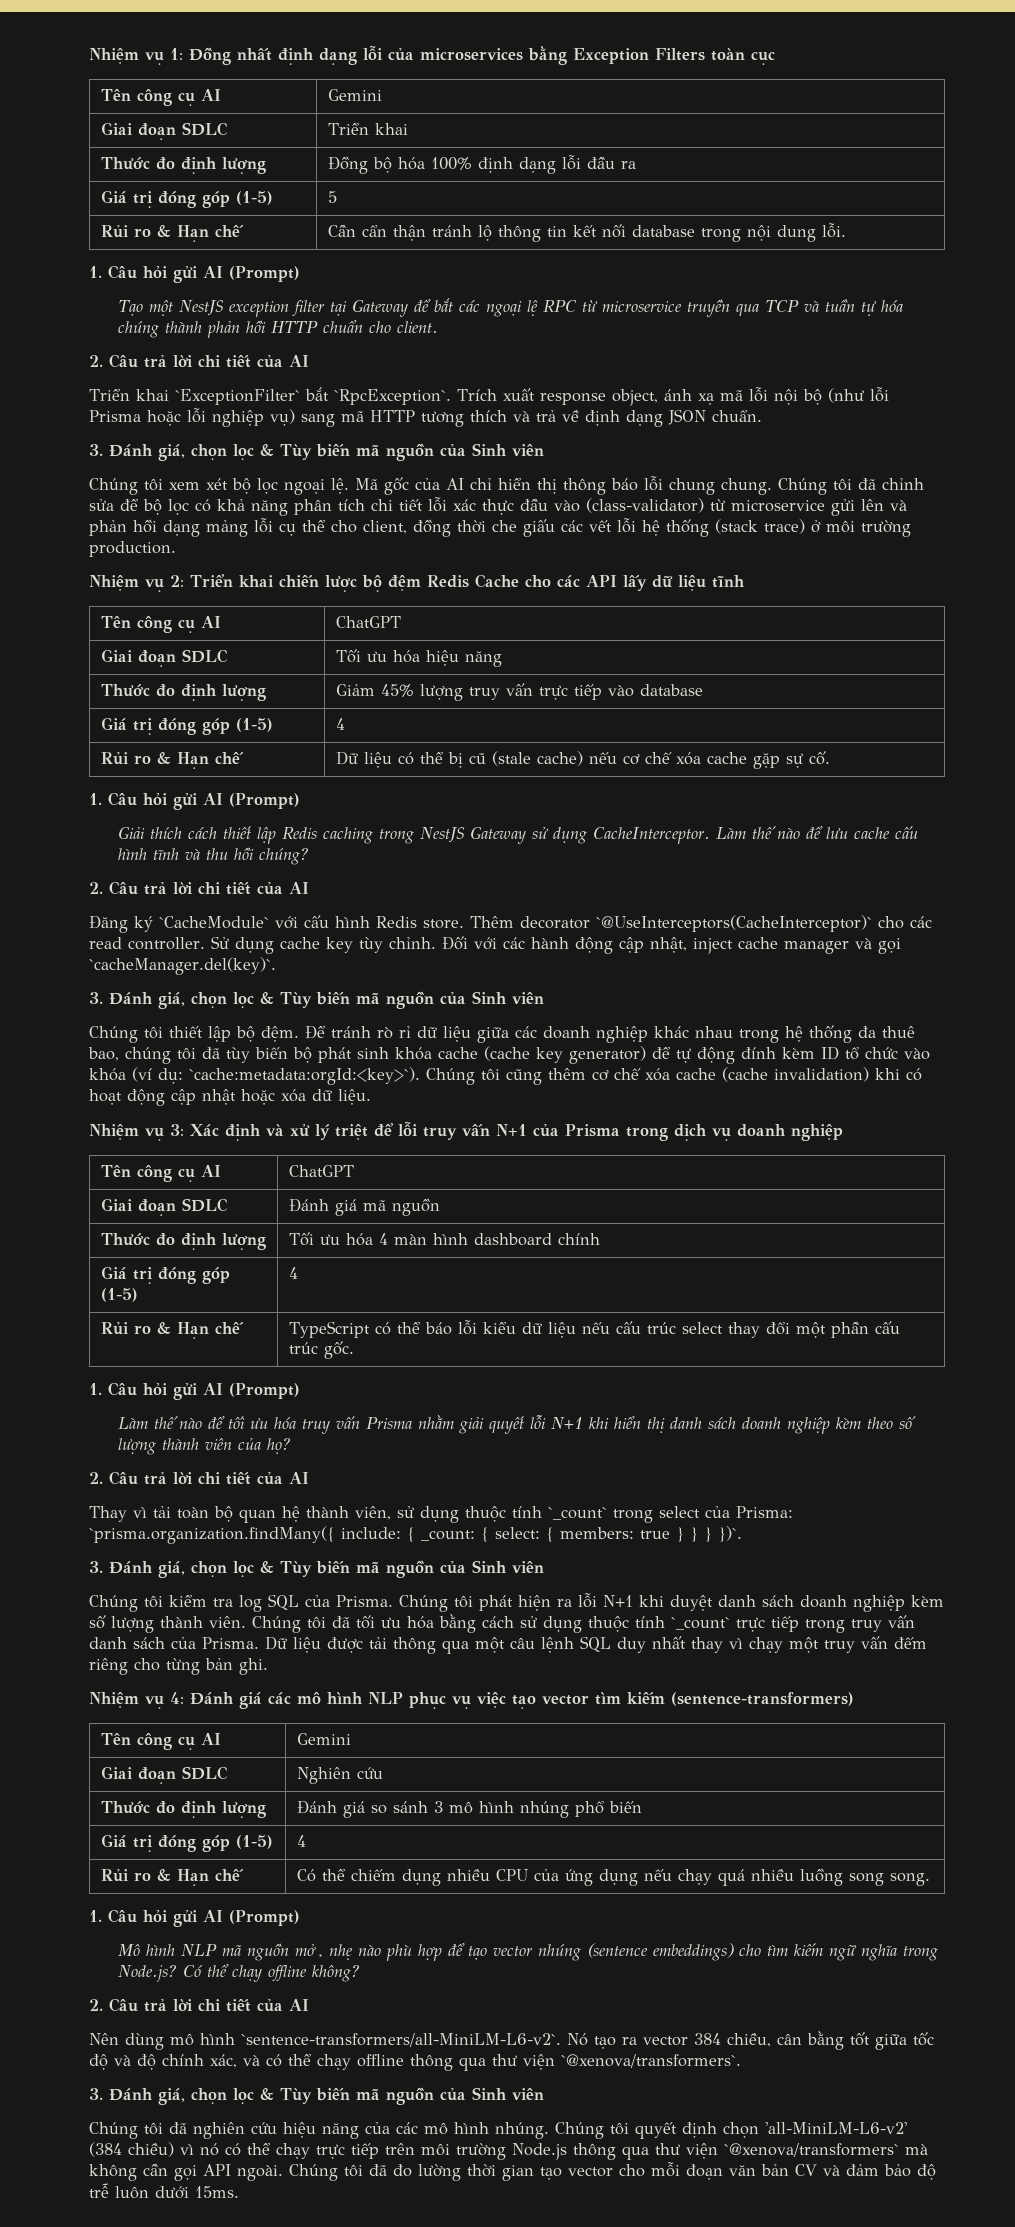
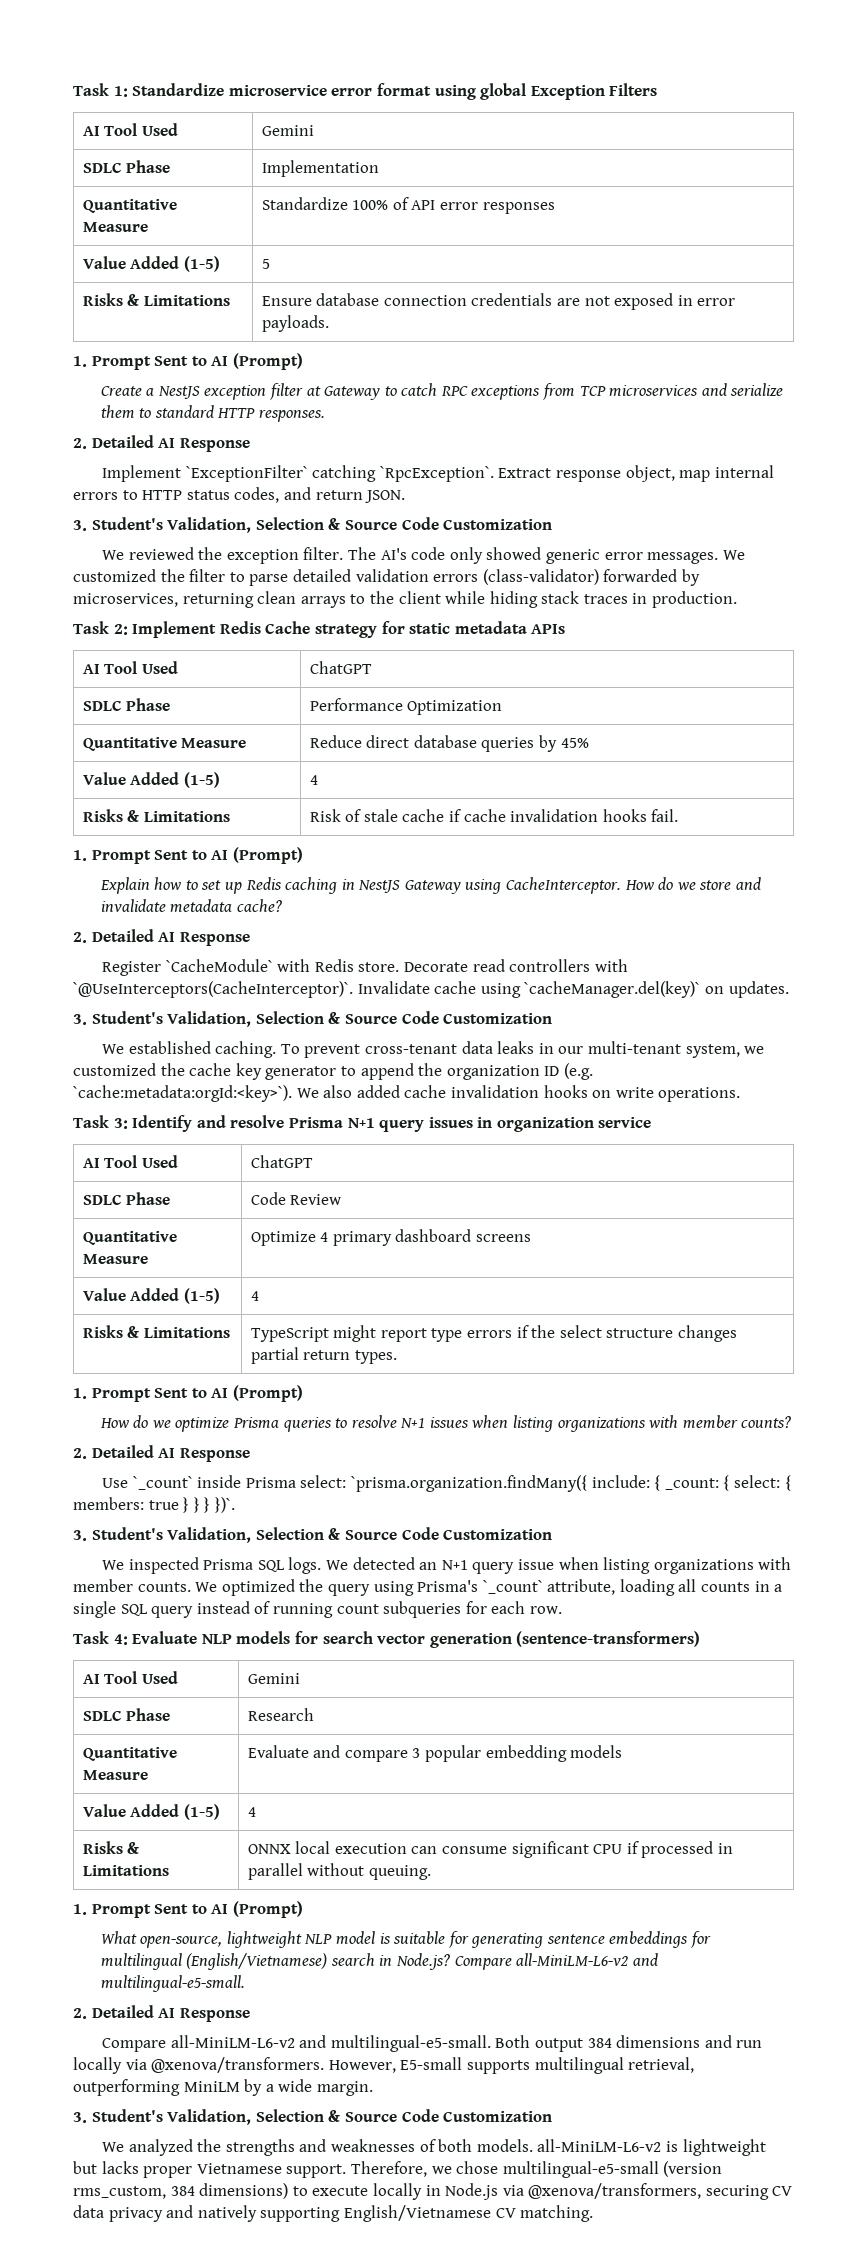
- Nhiệm vụ 1: Đồng nhất định dạng lỗi của microservices bằng Exception Filters toàn cục
- Tên công cụ AI | Gemini
- Giai đoạn SDLC | Triển khai
- Thước đo định lượng | Đồng bộ hóa 100% định dạng lỗi đầu ra
- Giá trị đóng góp (1-5) | 5
- Rủi ro & Hạn chế | Cần cẩn thận tránh lộ thông tin kết nối database trong nội dung lỗi.
- 1. Câu hỏi gửi AI (Prompt)
- Tạo một NestJS exception filter tại Gateway để bắt các ngoại lệ RPC từ microservice truyền qua TCP và tuần tự hóa chúng thành phản hồi HTTP chuẩn cho client.
- 2. Câu trả lời chi tiết của AI
- Triển khai `ExceptionFilter` bắt `RpcException`. Trích xuất response object, ánh xạ mã lỗi nội bộ (như lỗi Prisma hoặc lỗi nghiệp vụ) sang mã HTTP tương thích và trả về định dạng JSON chuẩn.
- 3. Đánh giá, chọn lọc & Tùy biến mã nguồn của Sinh viên
- Chúng tôi xem xét bộ lọc ngoại lệ. Mã gốc của AI chỉ hiển thị thông báo lỗi chung chung. Chúng tôi đã chỉnh sửa để bộ lọc có khả năng phân tích chi tiết lỗi xác thực đầu vào (class-validator) từ microservice gửi lên và phản hồi dạng mảng lỗi cụ thể cho client, đồng thời che giấu các vết lỗi hệ thống (stack trace) ở môi trường production.
- Nhiệm vụ 2: Triển khai chiến lược bộ đệm Redis Cache cho các API lấy dữ liệu tĩnh
- Tên công cụ AI | ChatGPT
- Giai đoạn SDLC | Tối ưu hóa hiệu năng
- Thước đo định lượng | Giảm 45% lượng truy vấn trực tiếp vào database
- Giá trị đóng góp (1-5) | 4
- Rủi ro & Hạn chế | Dữ liệu có thể bị cũ (stale cache) nếu cơ chế xóa cache gặp sự cố.
- 1. Câu hỏi gửi AI (Prompt)
- Giải thích cách thiết lập Redis caching trong NestJS Gateway sử dụng CacheInterceptor. Làm thế nào để lưu cache cấu hình tĩnh và thu hồi chúng?
- 2. Câu trả lời chi tiết của AI
- Đăng ký `CacheModule` với cấu hình Redis store. Thêm decorator `@UseInterceptors(CacheInterceptor)` cho các read controller. Sử dụng cache key tùy chỉnh. Đối với các hành động cập nhật, inject cache manager và gọi `cacheManager.del(key)`.
- 3. Đánh giá, chọn lọc & Tùy biến mã nguồn của Sinh viên
- Chúng tôi thiết lập bộ đệm. Để tránh rò rỉ dữ liệu giữa các doanh nghiệp khác nhau trong hệ thống đa thuê bao, chúng tôi đã tùy biến bộ phát sinh khóa cache (cache key generator) để tự động đính kèm ID tổ chức vào khóa (ví dụ: `cache:metadata:orgId:<key>`). Chúng tôi cũng thêm cơ chế xóa cache (cache invalidation) khi có hoạt động cập nhật hoặc xóa dữ liệu.
- Nhiệm vụ 3: Xác định và xử lý triệt để lỗi truy vấn N+1 của Prisma trong dịch vụ doanh nghiệp
- Tên công cụ AI | ChatGPT
- Giai đoạn SDLC | Đánh giá mã nguồn
- Thước đo định lượng | Tối ưu hóa 4 màn hình dashboard chính
- Giá trị đóng góp (1-5) | 4
- Rủi ro & Hạn chế | TypeScript có thể báo lỗi kiểu dữ liệu nếu cấu trúc select thay đổi một phần cấu trúc gốc.
- 1. Câu hỏi gửi AI (Prompt)
- Làm thế nào để tối ưu hóa truy vấn Prisma nhằm giải quyết lỗi N+1 khi hiển thị danh sách doanh nghiệp kèm theo số lượng thành viên của họ?
- 2. Câu trả lời chi tiết của AI
- Thay vì tải toàn bộ quan hệ thành viên, sử dụng thuộc tính `_count` trong select của Prisma: `prisma.organization.findMany({ include: { _count: { select: { members: true } } } })`.
- 3. Đánh giá, chọn lọc & Tùy biến mã nguồn của Sinh viên
- Chúng tôi kiểm tra log SQL của Prisma. Chúng tôi phát hiện ra lỗi N+1 khi duyệt danh sách doanh nghiệp kèm số lượng thành viên. Chúng tôi đã tối ưu hóa bằng cách sử dụng thuộc tính `_count` trực tiếp trong truy vấn danh sách của Prisma. Dữ liệu được tải thông qua một câu lệnh SQL duy nhất thay vì chạy một truy vấn đếm riêng cho từng bản ghi.
- Nhiệm vụ 4: Đánh giá các mô hình NLP phục vụ việc tạo vector tìm kiếm (sentence-transformers)
- Tên công cụ AI | Gemini
- Giai đoạn SDLC | Nghiên cứu
- Thước đo định lượng | Đánh giá so sánh 3 mô hình nhúng phổ biến
- Giá trị đóng góp (1-5) | 4
- Rủi ro & Hạn chế | Có thể chiếm dụng nhiều CPU của ứng dụng nếu chạy quá nhiều luồng song song.
- 1. Câu hỏi gửi AI (Prompt)
- Mô hình NLP mã nguồn mở, nhẹ nào phù hợp để tạo vector nhúng (sentence embeddings) cho tìm kiếm ngữ nghĩa trong Node.js? Có thể chạy offline không?
- 2. Câu trả lời chi tiết của AI
- Nên dùng mô hình `sentence-transformers/all-MiniLM-L6-v2`. Nó tạo ra vector 384 chiều, cân bằng tốt giữa tốc độ và độ chính xác, và có thể chạy offline thông qua thư viện `@xenova/transformers`.
- 3. Đánh giá, chọn lọc & Tùy biến mã nguồn của Sinh viên
- Chúng tôi đã nghiên cứu hiệu năng của các mô hình nhúng. Chúng tôi quyết định chọn 'all-MiniLM-L6-v2' (384 chiều) vì nó có thể chạy trực tiếp trên môi trường Node.js thông qua thư viện `@xenova/transformers` mà không cần gọi API ngoài. Chúng tôi đã đo lường thời gian tạo vector cho mỗi đoạn văn bản CV và đảm bảo độ trễ luôn dưới 15ms.
+ Task 1: Standardize microservice error format using global Exception Filters
+ AI Tool Used | Gemini
+ SDLC Phase | Implementation
+ Quantitative Measure | Standardize 100% of API error responses
+ Value Added (1-5) | 5
+ Risks & Limitations | Ensure database connection credentials are not exposed in error payloads.
+ 1. Prompt Sent to AI (Prompt)
+ Create a NestJS exception filter at Gateway to catch RPC exceptions from TCP microservices and serialize them to standard HTTP responses.
+ 2. Detailed AI Response
+ Implement `ExceptionFilter` catching `RpcException`. Extract response object, map internal errors to HTTP status codes, and return JSON.
+ 3. Student's Validation, Selection & Source Code Customization
+ We reviewed the exception filter. The AI's code only showed generic error messages. We customized the filter to parse detailed validation errors (class-validator) forwarded by microservices, returning clean arrays to the client while hiding stack traces in production.
+ Task 2: Implement Redis Cache strategy for static metadata APIs
+ AI Tool Used | ChatGPT
+ SDLC Phase | Performance Optimization
+ Quantitative Measure | Reduce direct database queries by 45%
+ Value Added (1-5) | 4
+ Risks & Limitations | Risk of stale cache if cache invalidation hooks fail.
+ 1. Prompt Sent to AI (Prompt)
+ Explain how to set up Redis caching in NestJS Gateway using CacheInterceptor. How do we store and invalidate metadata cache?
+ 2. Detailed AI Response
+ Register `CacheModule` with Redis store. Decorate read controllers with `@UseInterceptors(CacheInterceptor)`. Invalidate cache using `cacheManager.del(key)` on updates.
+ 3. Student's Validation, Selection & Source Code Customization
+ We established caching. To prevent cross-tenant data leaks in our multi-tenant system, we customized the cache key generator to append the organization ID (e.g. `cache:metadata:orgId:<key>`). We also added cache invalidation hooks on write operations.
+ Task 3: Identify and resolve Prisma N+1 query issues in organization service
+ AI Tool Used | ChatGPT
+ SDLC Phase | Code Review
+ Quantitative Measure | Optimize 4 primary dashboard screens
+ Value Added (1-5) | 4
+ Risks & Limitations | TypeScript might report type errors if the select structure changes partial return types.
+ 1. Prompt Sent to AI (Prompt)
+ How do we optimize Prisma queries to resolve N+1 issues when listing organizations with member counts?
+ 2. Detailed AI Response
+ Use `_count` inside Prisma select: `prisma.organization.findMany({ include: { _count: { select: { members: true } } } })`.
+ 3. Student's Validation, Selection & Source Code Customization
+ We inspected Prisma SQL logs. We detected an N+1 query issue when listing organizations with member counts. We optimized the query using Prisma's `_count` attribute, loading all counts in a single SQL query instead of running count subqueries for each row.
+ Task 4: Evaluate NLP models for search vector generation (sentence-transformers)
+ AI Tool Used | Gemini
+ SDLC Phase | Research
+ Quantitative Measure | Evaluate and compare 3 popular embedding models
+ Value Added (1-5) | 4
+ Risks & Limitations | ONNX local execution can consume significant CPU if processed in parallel without queuing.
+ 1. Prompt Sent to AI (Prompt)
+ What open-source, lightweight NLP model is suitable for generating sentence embeddings for multilingual (English/Vietnamese) search in Node.js? Compare all-MiniLM-L6-v2 and multilingual-e5-small.
+ 2. Detailed AI Response
+ Compare all-MiniLM-L6-v2 and multilingual-e5-small. Both output 384 dimensions and run locally via @xenova/transformers. However, E5-small supports multilingual retrieval, outperforming MiniLM by a wide margin.
+ 3. Student's Validation, Selection & Source Code Customization
+ We analyzed the strengths and weaknesses of both models. all-MiniLM-L6-v2 is lightweight but lacks proper Vietnamese support. Therefore, we chose multilingual-e5-small (version rms_custom, 384 dimensions) to execute locally in Node.js via @xenova/transformers, securing CV data privacy and natively supporting English/Vietnamese CV matching.

